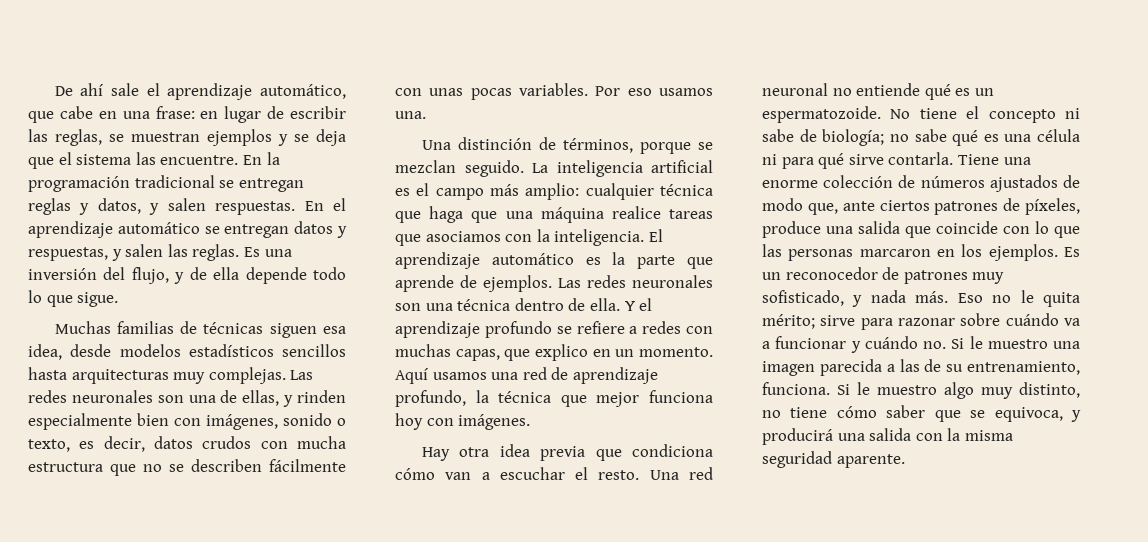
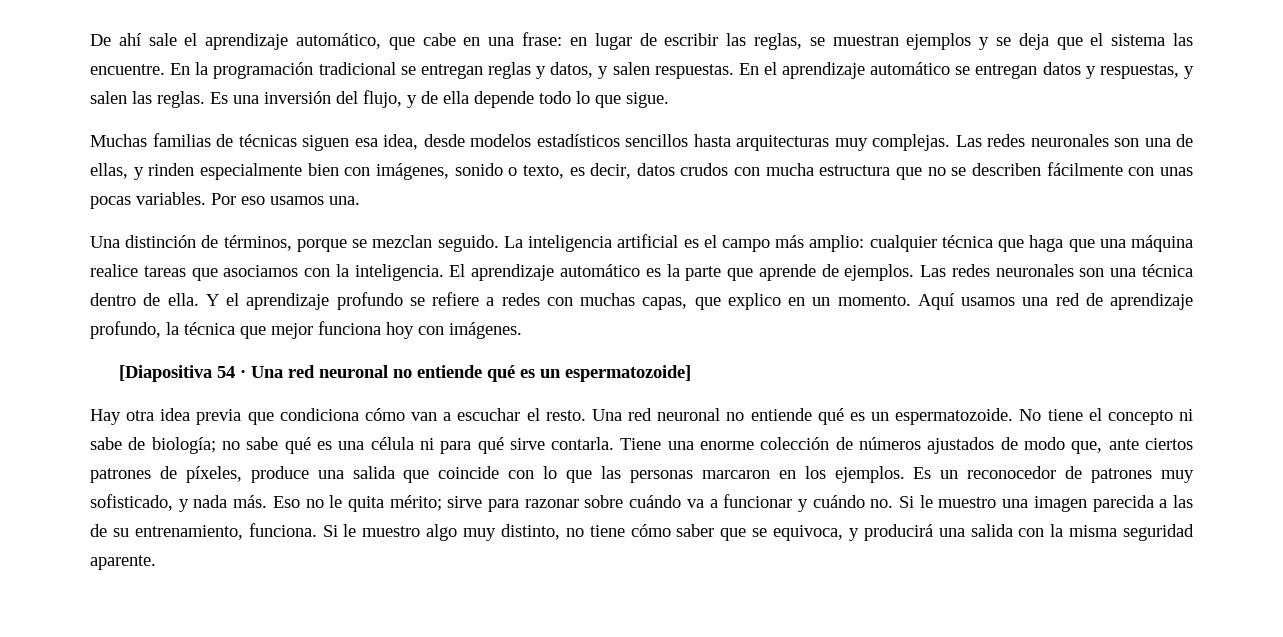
+ [Diapositiva 54 · Una red neuronal no entiende qué es un espermatozoide]

